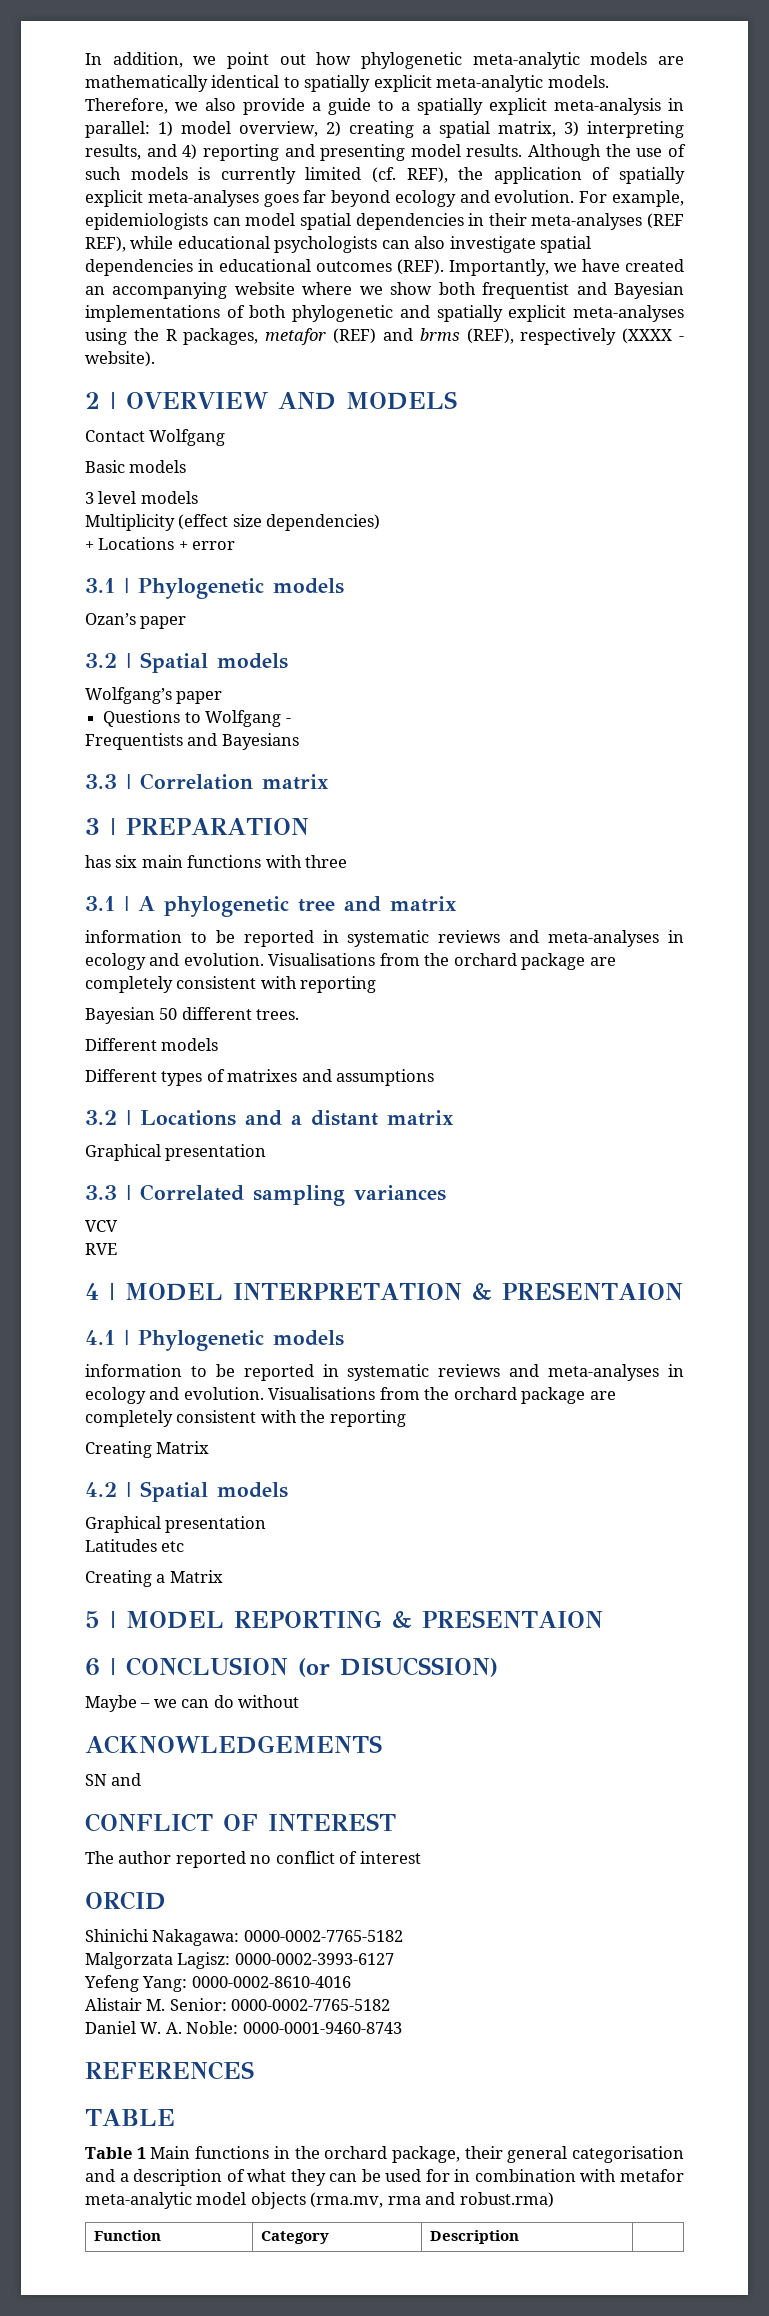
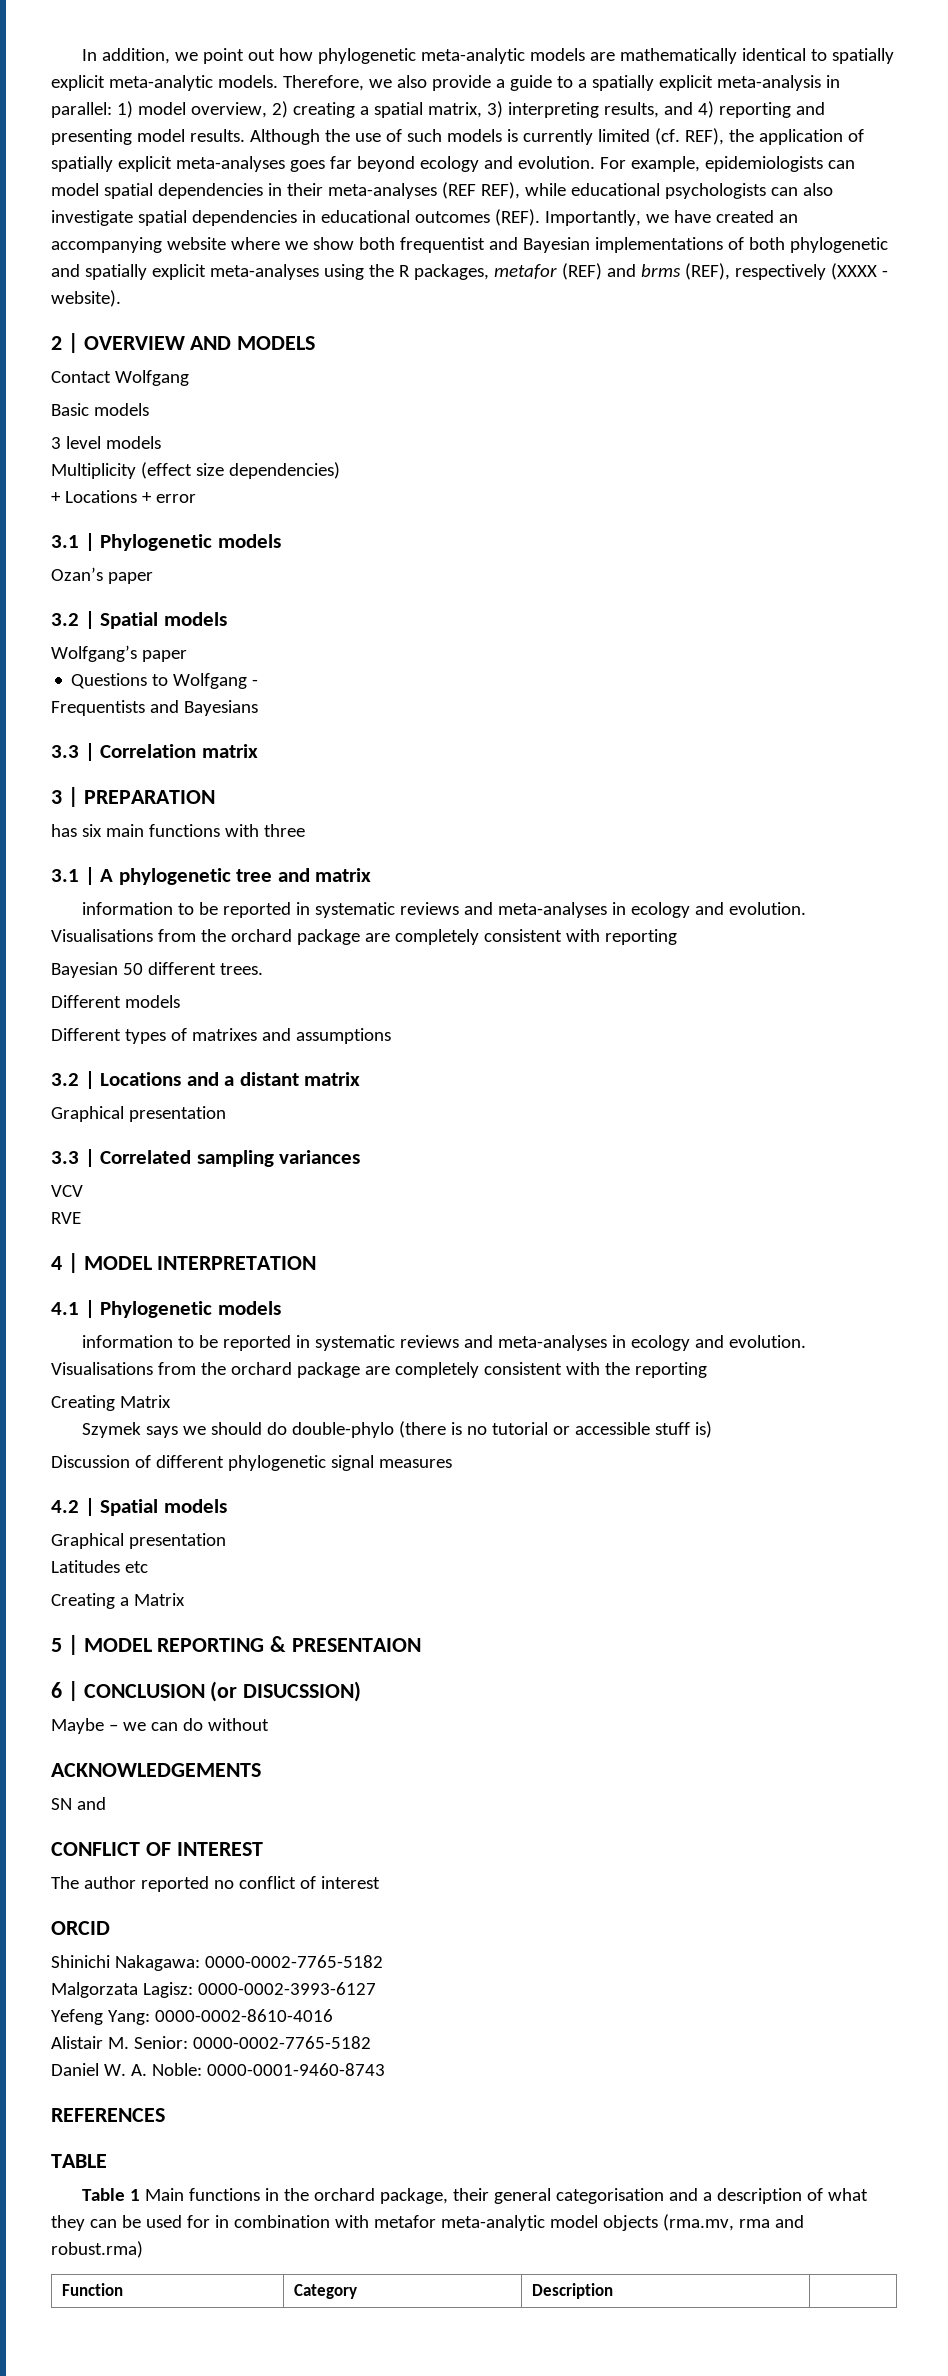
- 4 | MODEL INTERPRETATION & PRESENTAION
+ 4 | MODEL INTERPRETATION
+ Szymek says we should do double-phylo (there is no tutorial or accessible stuff is)
+ Discussion of different phylogenetic signal measures

